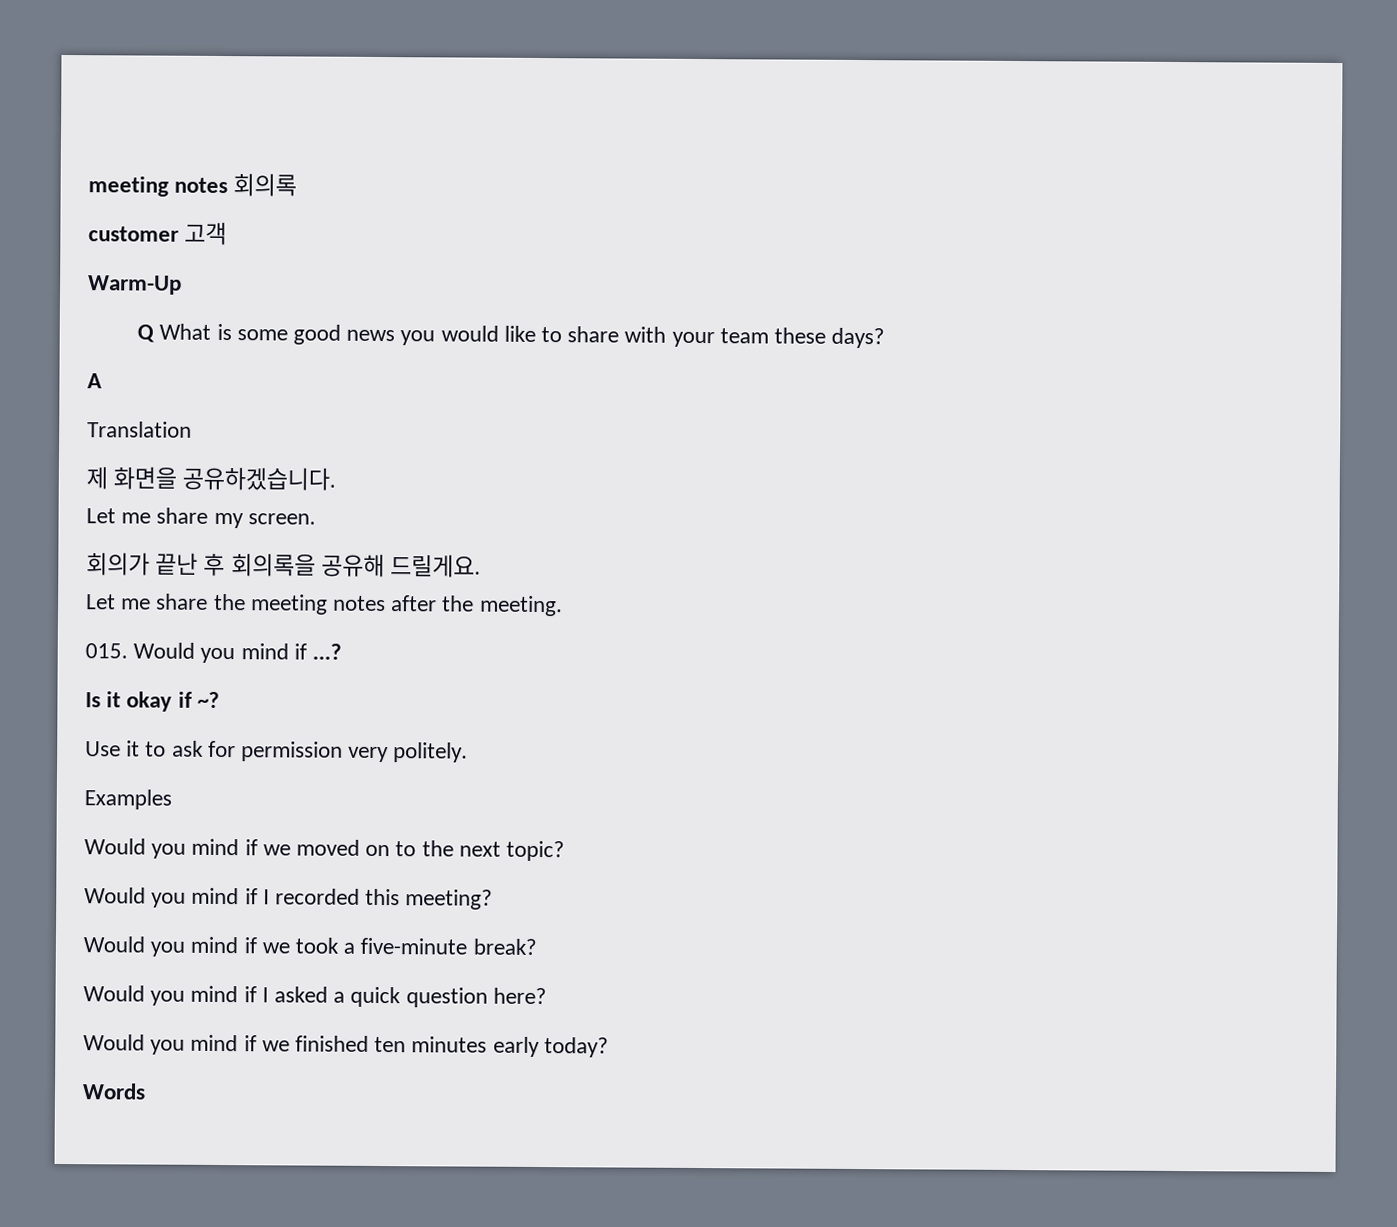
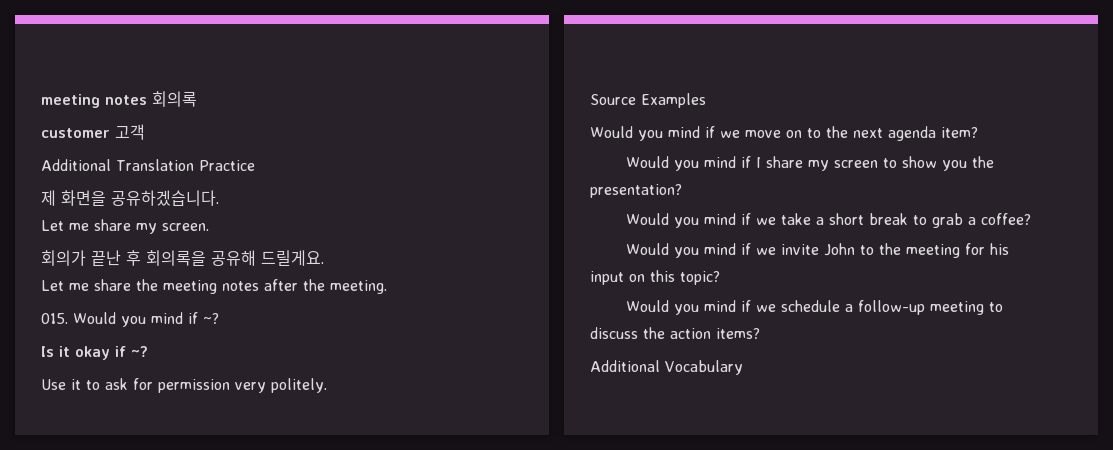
- Warm-Up
- Q What is some good news you would like to share with your team these days?
- A
- Translation
+ Additional Translation Practice
- 015. Would you mind if ...?
+ 015. Would you mind if ~?
- Examples
+ Source Examples
- Would you mind if we moved on to the next topic?
+ Would you mind if we move on to the next agenda item?
+ Would you mind if I share my screen to show you the presentation?
+ Would you mind if we take a short break to grab a coffee?
+ Would you mind if we invite John to the meeting for his input on this topic?
- Would you mind if I recorded this meeting?
- Would you mind if we took a five-minute break?
- Would you mind if I asked a quick question here?
- Would you mind if we finished ten minutes early today?
- Words
+ Would you mind if we schedule a follow-up meeting to discuss the action items?
+ Additional Vocabulary

